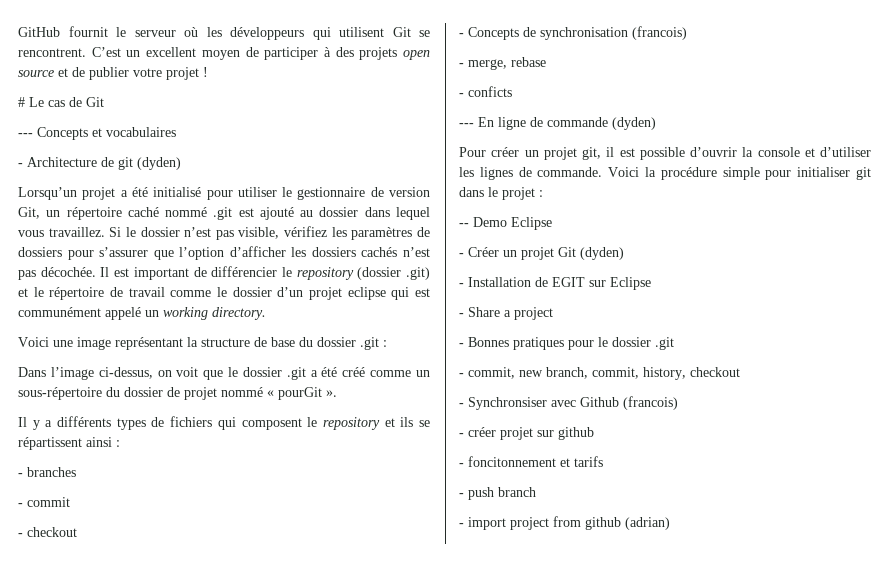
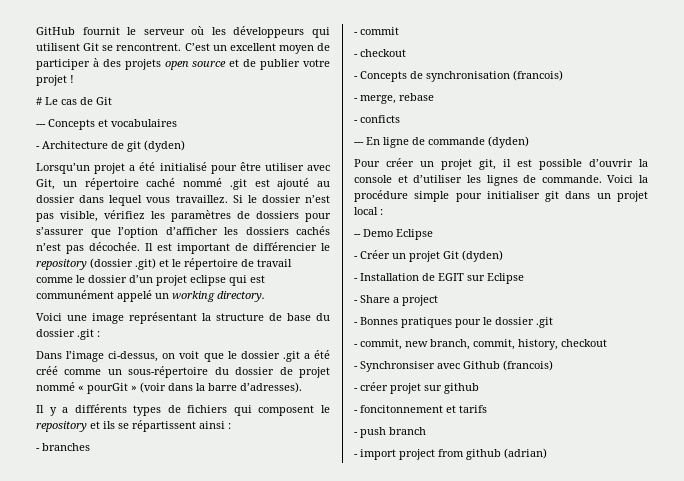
- Lorsqu’un projet a été initialisé pour utiliser le gestionnaire de version Git, un répertoire caché nommé .git est ajouté au dossier dans lequel vous travaillez.
+ Lorsqu’un projet a été initialisé pour être utiliser avec Git, un répertoire caché nommé .git est ajouté au dossier dans lequel vous travaillez.
- Dans l’image ci-dessus, on voit que le dossier .git a été créé comme un sous-répertoire du dossier de projet nommé « pourGit ».
+ Dans l’image ci-dessus, on voit que le dossier .git a été créé comme un sous-répertoire du dossier de projet nommé « pourGit » (voir dans la barre d’adresses).
- Voici la procédure simple pour initialiser git dans le projet :
+ Voici la procédure simple pour initialiser git dans un projet local :

